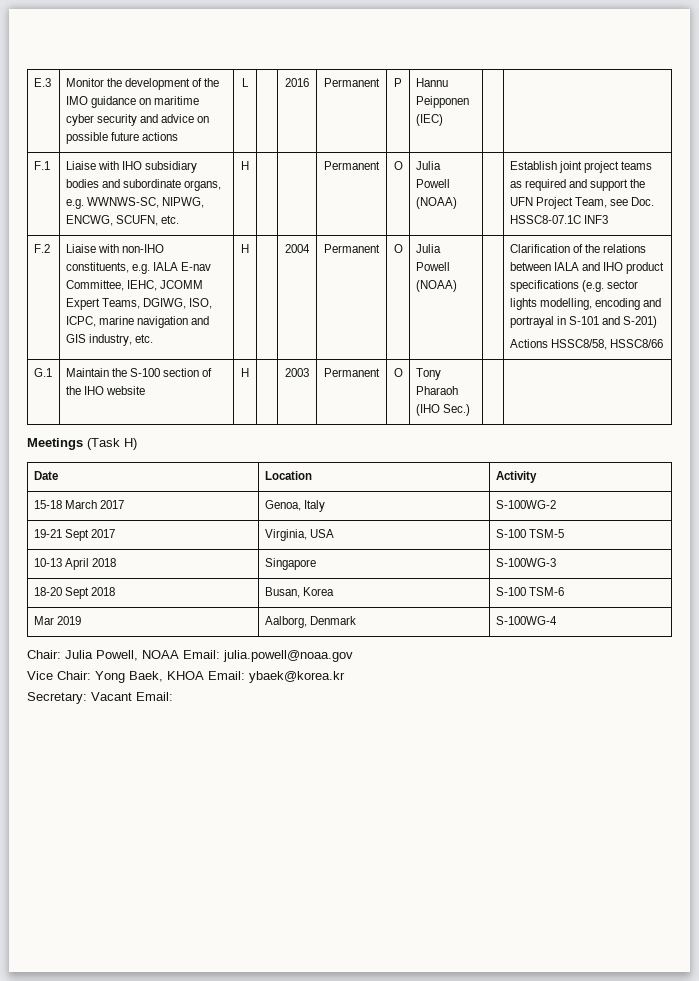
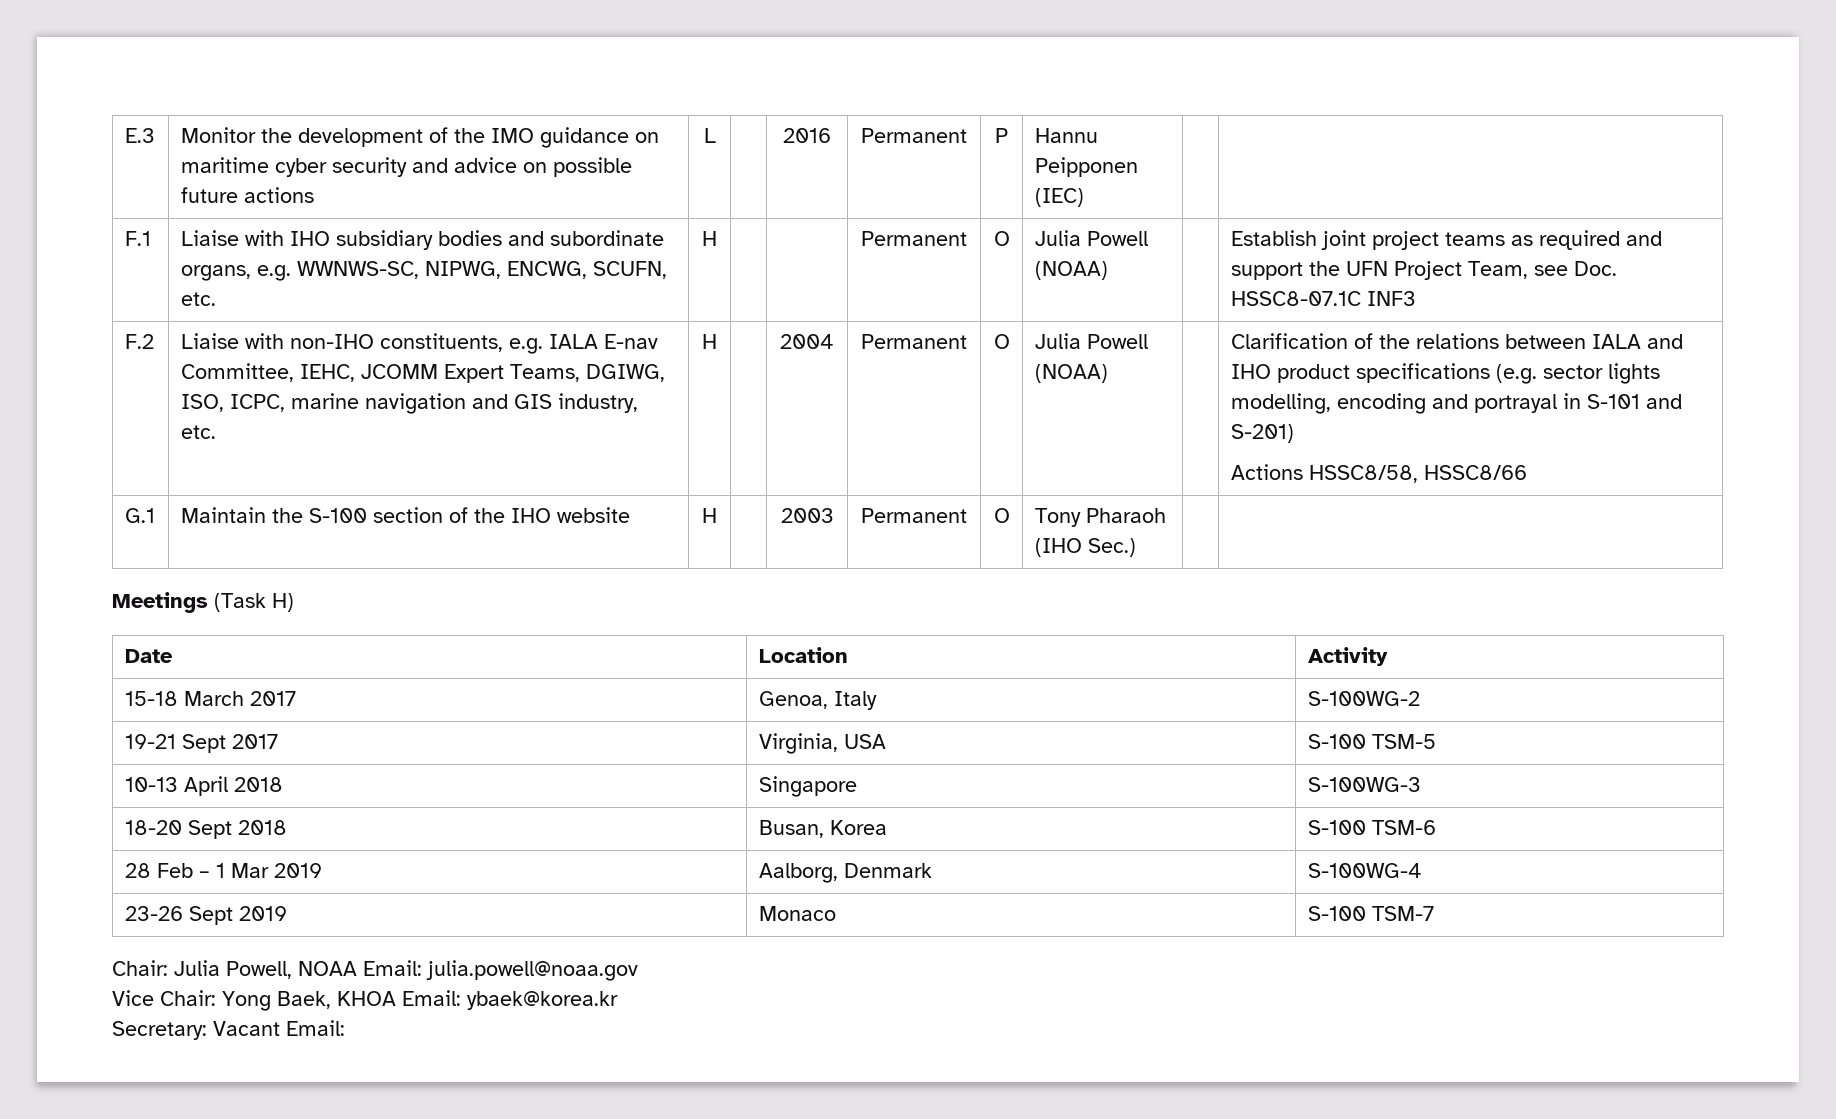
- Mar 2019 | Aalborg, Denmark | S-100WG-4
+ 28 Feb – 1 Mar 2019 | Aalborg, Denmark | S-100WG-4
+ 23-26 Sept 2019 | Monaco | S-100 TSM-7

